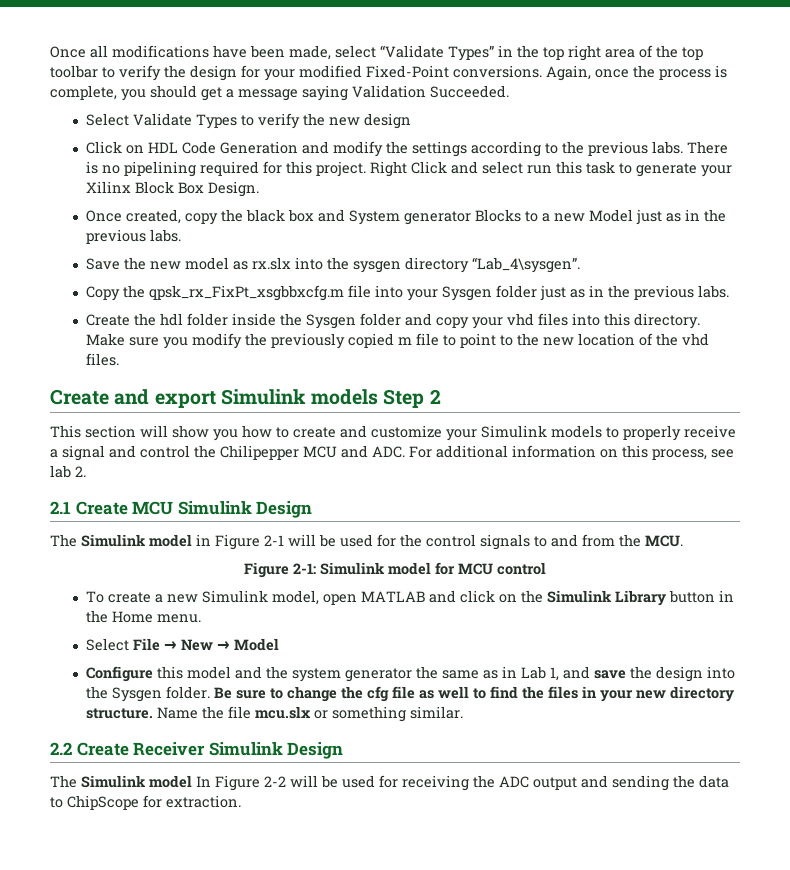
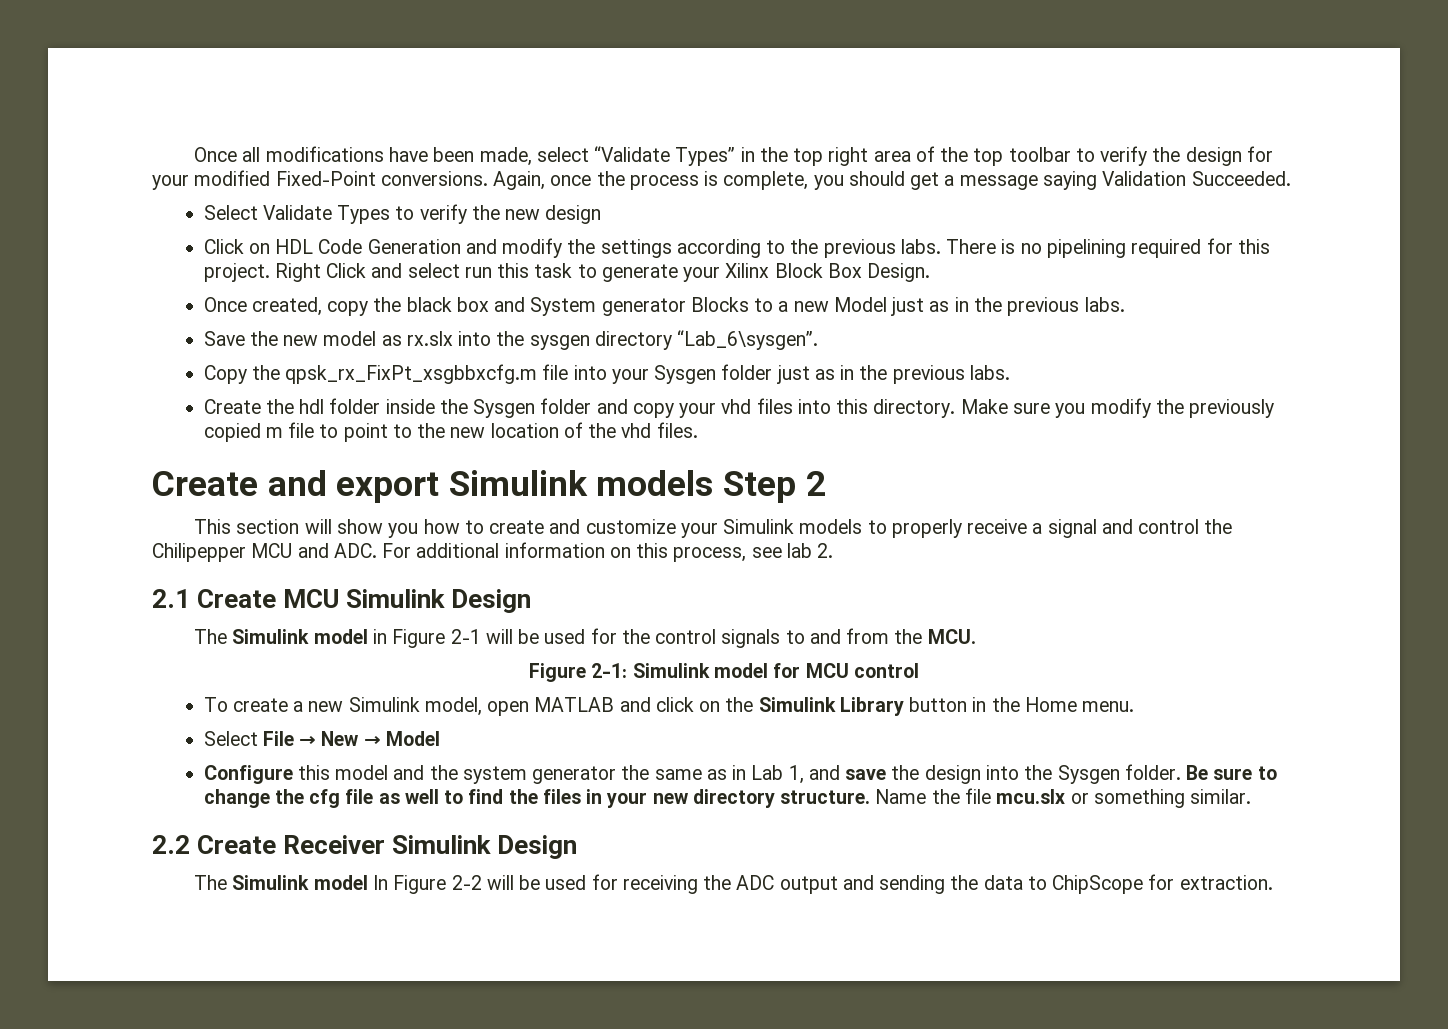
- Save the new model as rx.slx into the sysgen directory “Lab_4\sysgen”.
+ Save the new model as rx.slx into the sysgen directory “Lab_6\sysgen”.

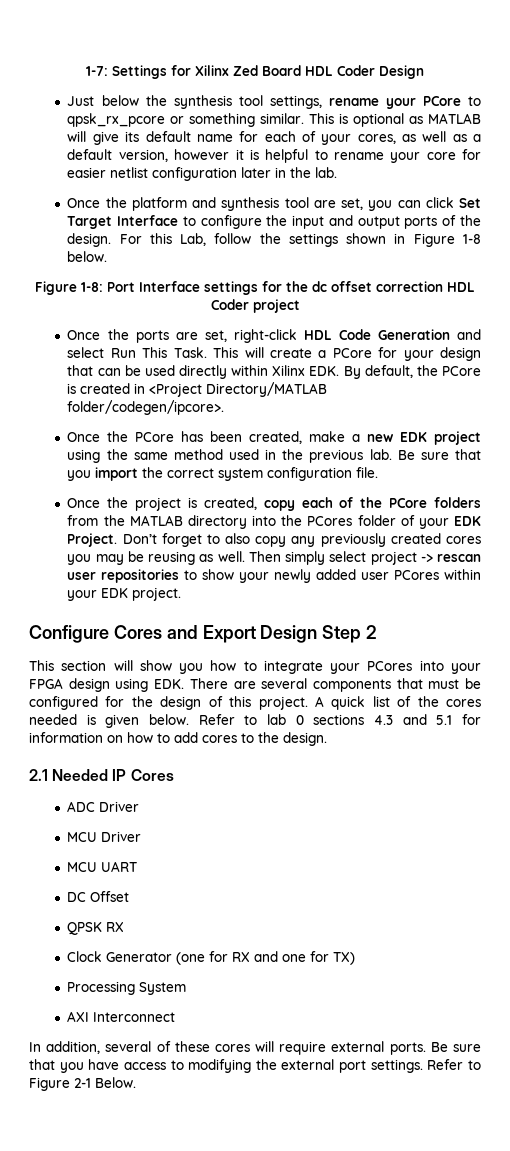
- Once all modifications have been made, select “Validate Types” in the top right area of the top toolbar to verify the design for your modified Fixed-Point conversions. Again, once the process is complete, you should get a message saying Validation Succeeded.
- Select Validate Types to verify the new design
- Click on HDL Code Generation and modify the settings according to the previous labs. There is no pipelining required for this project. Right Click and select run this task to generate your Xilinx Block Box Design.
- Once created, copy the black box and System generator Blocks to a new Model just as in the previous labs.
- Save the new model as rx.slx into the sysgen directory “Lab_6\sysgen”.
- Copy the qpsk_rx_FixPt_xsgbbxcfg.m file into your Sysgen folder just as in the previous labs.
- Create the hdl folder inside the Sysgen folder and copy your vhd files into this directory. Make sure you modify the previously copied m file to point to the new location of the vhd files.
- Create and export Simulink models Step 2
+ 1-7: Settings for Xilinx Zed Board HDL Coder Design
+ Just below the synthesis tool settings, rename your PCore to qpsk_rx_pcore or something similar. This is optional as MATLAB will give its default name for each of your cores, as well as a default version, however it is helpful to rename your core for easier netlist configuration later in the lab.
+ Once the platform and synthesis tool are set, you can click Set Target Interface to configure the input and output ports of the design. For this Lab, follow the settings shown in Figure 1-8 below.
+ Figure 1-8: Port Interface settings for the dc offset correction HDL Coder project
+ Once the ports are set, right-click HDL Code Generation and select Run This Task. This will create a PCore for your design that can be used directly within Xilinx EDK. By default, the PCore is created in <Project Directory/MATLAB folder/codegen/ipcore>.
+ Once the PCore has been created, make a new EDK project using the same method used in the previous lab. Be sure that you import the correct system configuration file.
+ Once the project is created, copy each of the PCore folders from the MATLAB directory into the PCores folder of your EDK Project. Don’t forget to also copy any previously created cores you may be reusing as well. Then simply select project -> rescan user repositories to show your newly added user PCores within your EDK project.
+ Configure Cores and Export Design Step 2
- This section will show you how to create and customize your Simulink models to properly receive a signal and control the Chilipepper MCU and ADC. For additional information on this process, see lab 2.
- 2.1 Create MCU Simulink Design
- The Simulink model in Figure 2-1 will be used for the control signals to and from the MCU.
- Figure 2-1: Simulink model for MCU control
- To create a new Simulink model, open MATLAB and click on the Simulink Library button in the Home menu.
- Select File → New → Model
- Configure this model and the system generator the same as in Lab 1, and save the design into the Sysgen folder. Be sure to change the cfg file as well to find the files in your new directory structure. Name the file mcu.slx or something similar.
- 2.2 Create Receiver Simulink Design
- The Simulink model In Figure 2-2 will be used for receiving the ADC output and sending the data to ChipScope for extraction.
+ This section will show you how to integrate your PCores into your FPGA design using EDK. There are several components that must be configured for the design of this project. A quick list of the cores needed is given below. Refer to lab 0 sections 4.3 and 5.1 for information on how to add cores to the design.
+ 2.1 Needed IP Cores
+ ADC Driver
+ MCU Driver
+ MCU UART
+ DC Offset
+ QPSK RX
+ Clock Generator (one for RX and one for TX)
+ Processing System
+ AXI Interconnect
+ In addition, several of these cores will require external ports. Be sure that you have access to modifying the external port settings. Refer to Figure 2-1 Below.

